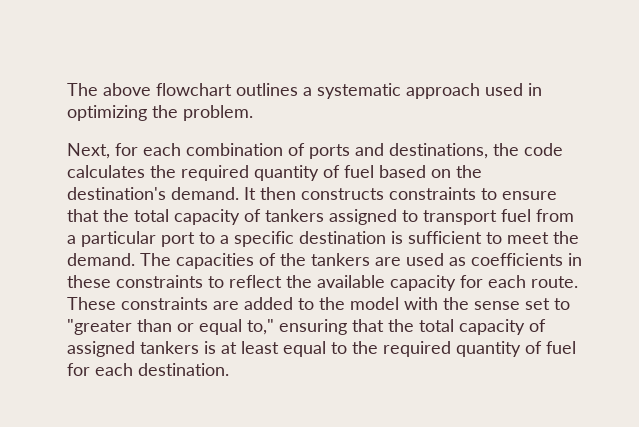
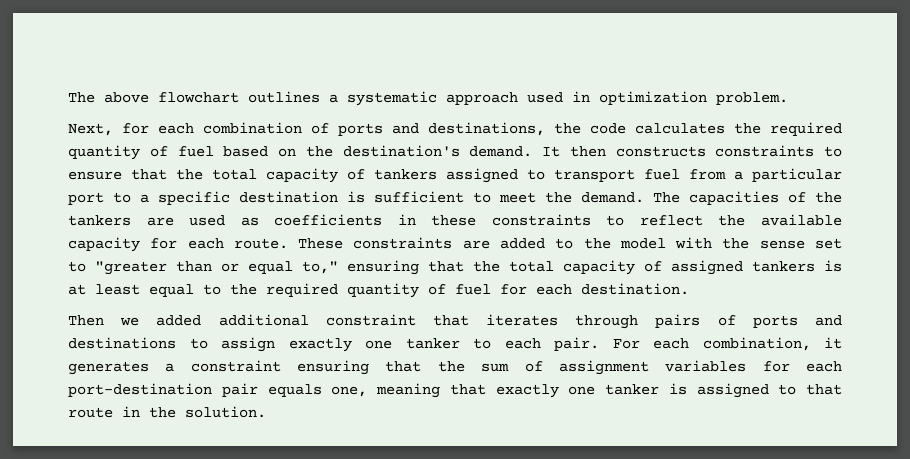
- The above flowchart outlines a systematic approach used in optimizing the problem.
+ The above flowchart outlines a systematic approach used in optimization problem.
+ Then we added additional constraint that iterates through pairs of ports and destinations to assign exactly one tanker to each pair. For each combination, it generates a constraint ensuring that the sum of assignment variables for each port-destination pair equals one, meaning that exactly one tanker is assigned to that route in the solution.

